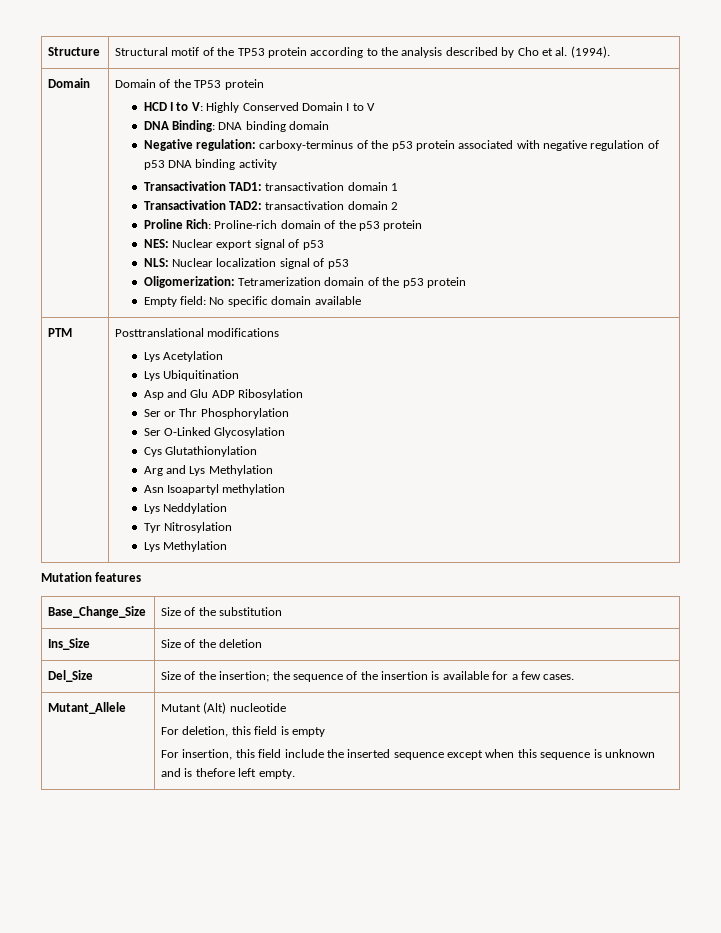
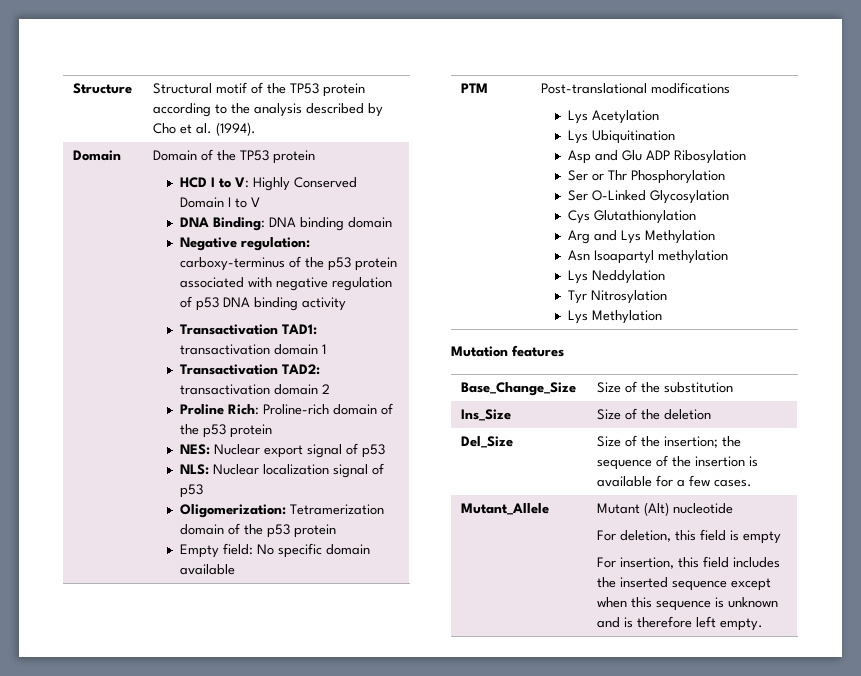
- PTM | Posttranslational modifications
+ PTM | Post-translational modifications
  Mutant_Allele | Mutant (Alt) nucleotide
  For deletion, this field is empty
- For insertion, this field include the inserted sequence except when this sequence is unknown and is thefore left empty.
+ For insertion, this field includes the inserted sequence except when this sequence is unknown and is therefore left empty.

